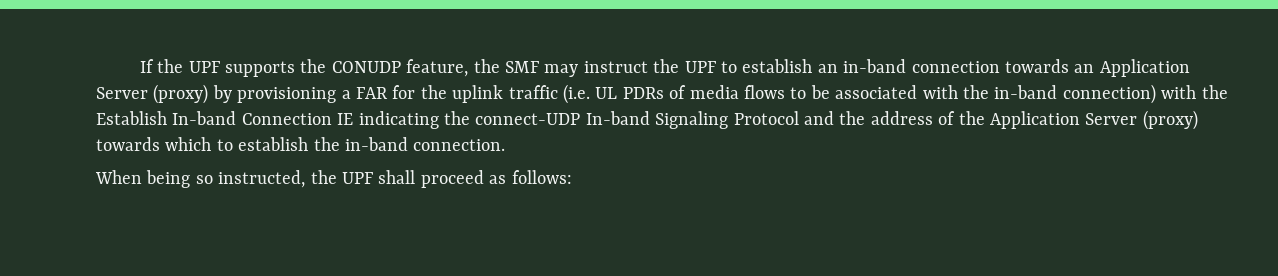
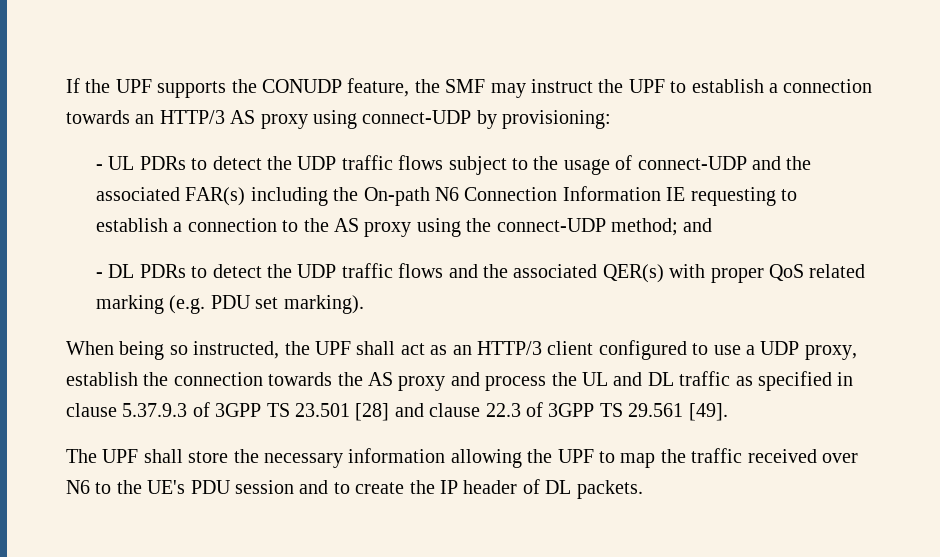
- If the UPF supports the CONUDP feature, the SMF may instruct the UPF to establish an in-band connection towards an Application Server (proxy) by provisioning a FAR for the uplink traffic (i.e. UL PDRs of media flows to be associated with the in-band connection) with the Establish In-band Connection IE indicating the connect-UDP In-band Signaling Protocol and the address of the Application Server (proxy) towards which to establish the in-band connection.
+ If the UPF supports the CONUDP feature, the SMF may instruct the UPF to establish a connection towards an HTTP/3 AS proxy using connect-UDP by provisioning:
+ - UL PDRs to detect the UDP traffic flows subject to the usage of connect-UDP and the associated FAR(s) including the On-path N6 Connection Information IE requesting to establish a connection to the AS proxy using the connect-UDP method; and
+ - DL PDRs to detect the UDP traffic flows and the associated QER(s) with proper QoS related marking (e.g. PDU set marking).
- When being so instructed, the UPF shall proceed as follows:
+ When being so instructed, the UPF shall act as an HTTP/3 client configured to use a UDP proxy, establish the connection towards the AS proxy and process the UL and DL traffic as specified in clause 5.37.9.3 of 3GPP TS 23.501 [28] and clause 22.3 of 3GPP TS 29.561 [49].
+ The UPF shall store the necessary information allowing the UPF to map the traffic received over N6 to the UE's PDU session and to create the IP header of DL packets.

